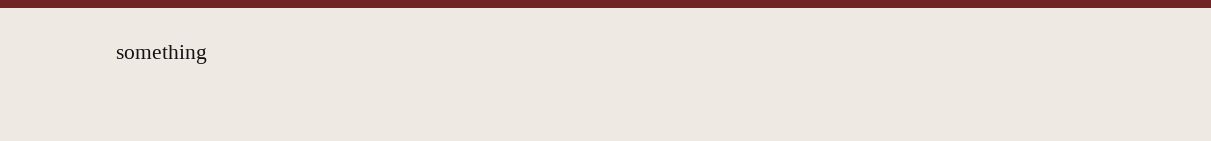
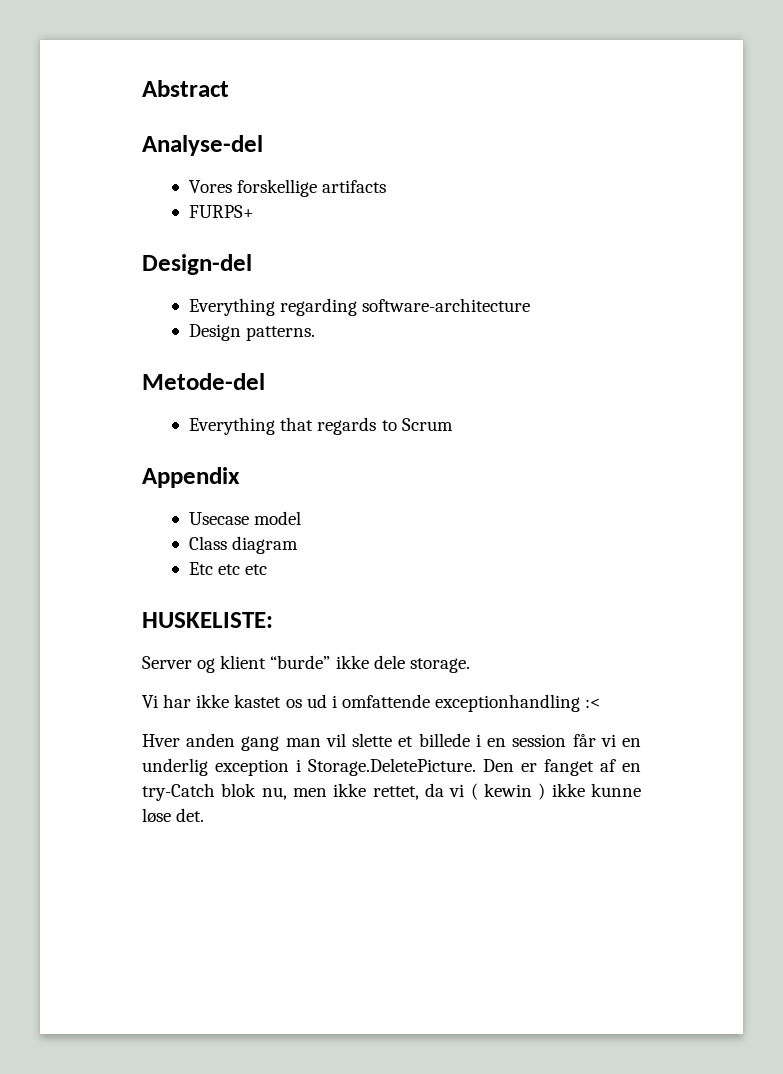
- something
+ Abstract
+ Analyse-del
+ Vores forskellige artifacts
+ FURPS+
+ Design-del
+ Everything regarding software-architecture
+ Design patterns.
+ Metode-del
+ Everything that regards to Scrum
+ Appendix
+ Usecase model
+ Class diagram
+ Etc etc etc
+ HUSKELISTE:
+ Server og klient “burde” ikke dele storage.
+ Vi har ikke kastet os ud i omfattende exceptionhandling :<
+ Hver anden gang man vil slette et billede i en session får vi en underlig exception i Storage.DeletePicture. Den er fanget af en try-Catch blok nu, men ikke rettet, da vi ( kewin ) ikke kunne løse det.

